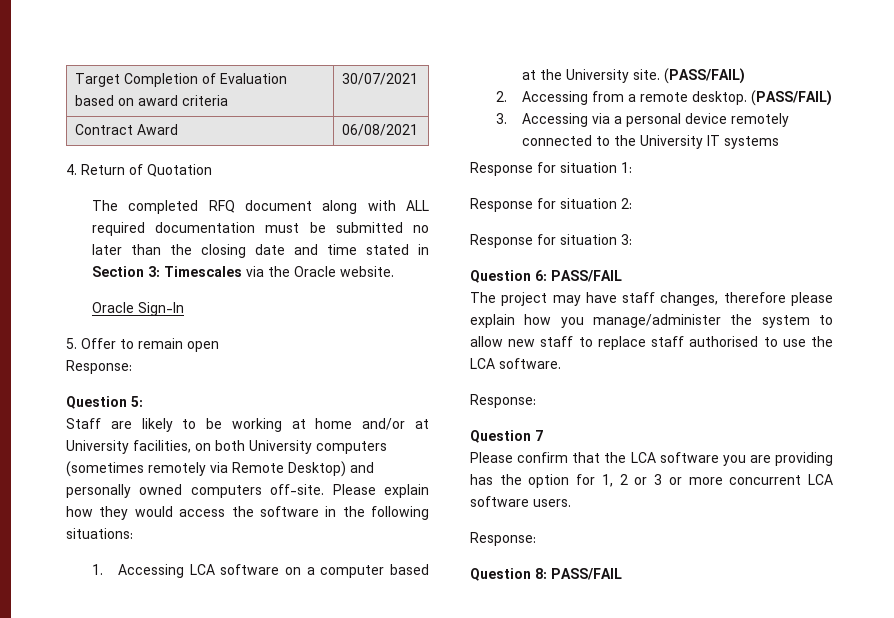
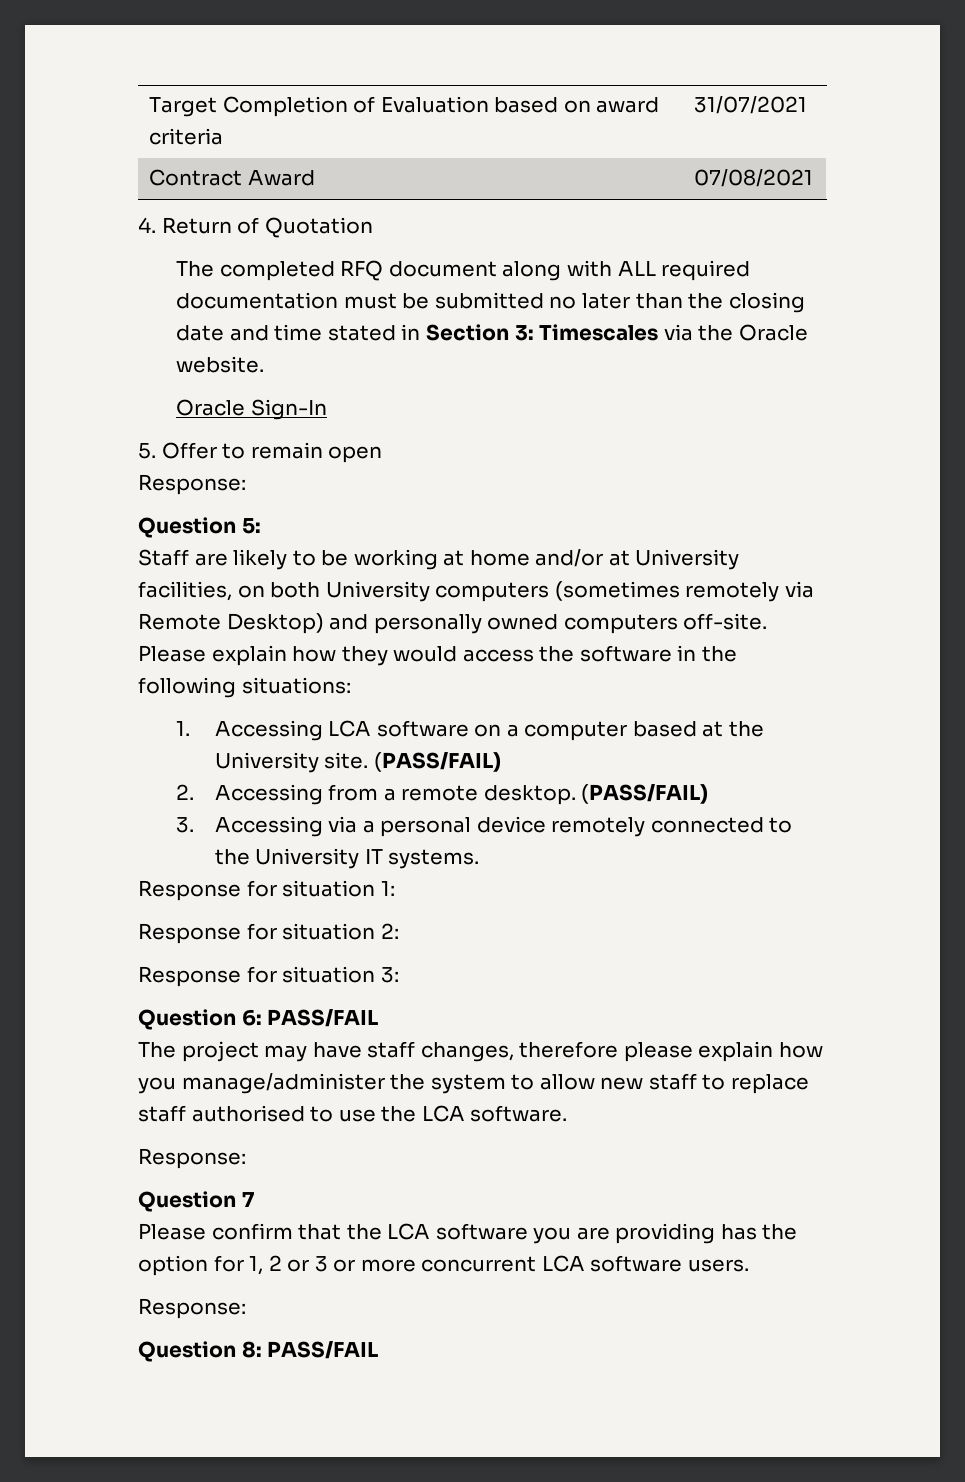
- Target Completion of Evaluation based on award criteria | 30/07/2021
+ Target Completion of Evaluation based on award criteria | 31/07/2021
- Contract Award | 06/08/2021
+ Contract Award | 07/08/2021
- 3. Accessing via a personal device remotely connected to the University IT systems
+ 3. Accessing via a personal device remotely connected to the University IT systems.

